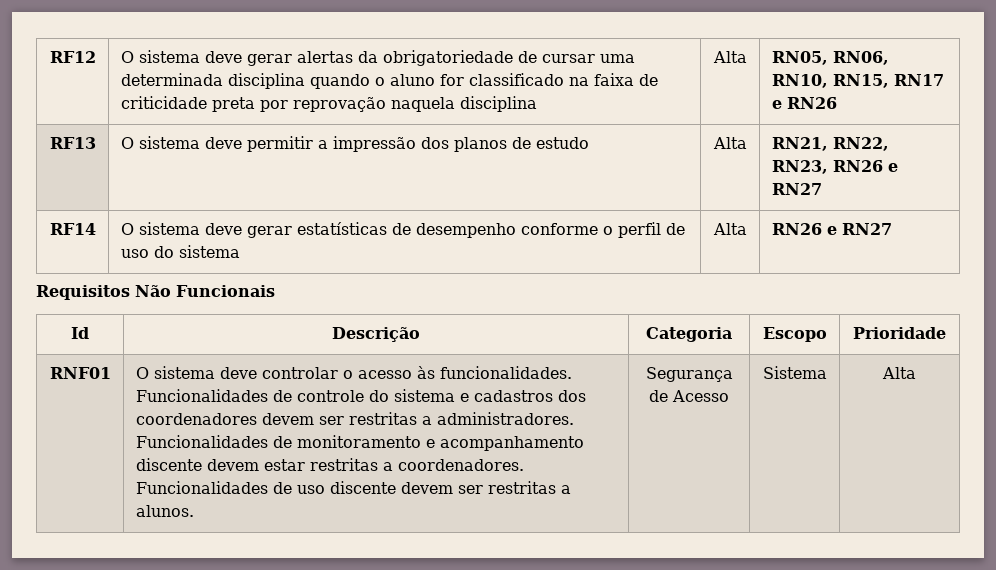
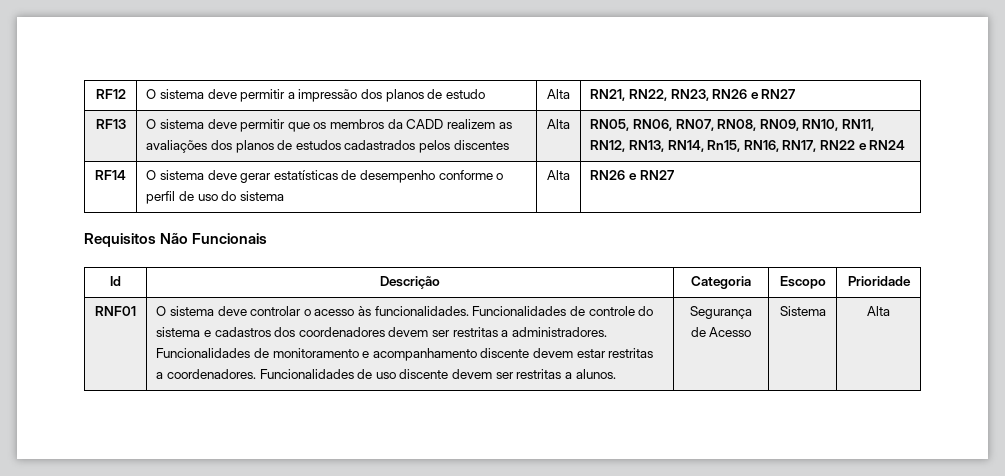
- RF12 | O sistema deve gerar alertas da obrigatoriedade de cursar uma determinada disciplina quando o aluno for classificado na faixa de criticidade preta por reprovação naquela disciplina | Alta | RN05, RN06, RN10, RN15, RN17 e RN26
- RF13 | O sistema deve permitir a impressão dos planos de estudo | Alta | RN21, RN22, RN23, RN26 e RN27
+ RF12 | O sistema deve permitir a impressão dos planos de estudo | Alta | RN21, RN22, RN23, RN26 e RN27
+ RF13 | O sistema deve permitir que os membros da CADD realizem as avaliações dos planos de estudos cadastrados pelos discentes | Alta | RN05, RN06, RN07, RN08, RN09, RN10, RN11, RN12, RN13, RN14, Rn15, RN16, RN17, RN22 e RN24

